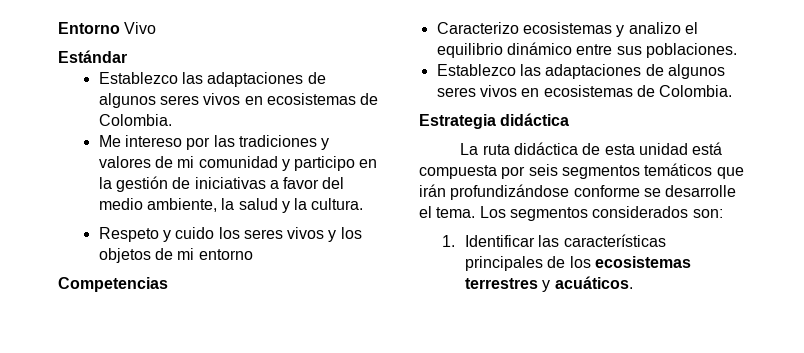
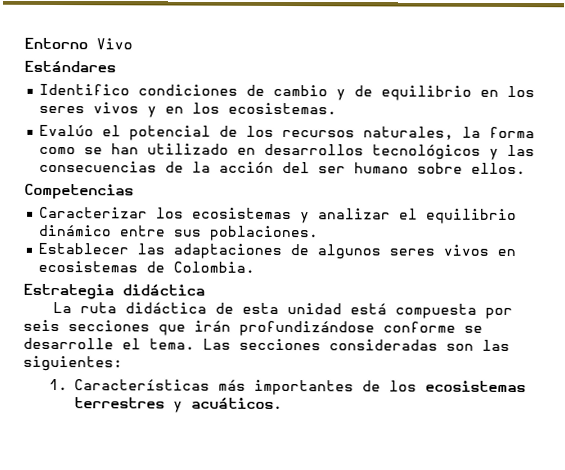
- Estándar
- Establezco las adaptaciones de algunos seres vivos en ecosistemas de Colombia.
- Me intereso por las tradiciones y valores de mi comunidad y participo en la gestión de iniciativas a favor del medio ambiente, la salud y la cultura.
- Respeto y cuido los seres vivos y los objetos de mi entorno
+ Estándares
+ Identifico condiciones de cambio y de equilibrio en los seres vivos y en los ecosistemas.
+ Evalúo el potencial de los recursos naturales, la forma como se han utilizado en desarrollos tecnológicos y las consecuencias de la acción del ser humano sobre ellos.
- Caracterizo ecosistemas y analizo el equilibrio dinámico entre sus poblaciones.
- Establezco las adaptaciones de algunos seres vivos en ecosistemas de Colombia.
+ Caracterizar los ecosistemas y analizar el equilibrio dinámico entre sus poblaciones.
+ Establecer las adaptaciones de algunos seres vivos en ecosistemas de Colombia.
- La ruta didáctica de esta unidad está compuesta por seis segmentos temáticos que irán profundizándose conforme se desarrolle el tema.
+ La ruta didáctica de esta unidad está compuesta por seis secciones que irán profundizándose conforme se desarrolle el tema.
- Los segmentos considerados son:
- 1. Identificar las características principales de los ecosistemas terrestres y acuáticos.
+ Las secciones consideradas son las siguientes:
+ 1. Características más importantes de los ecosistemas terrestres y acuáticos.

